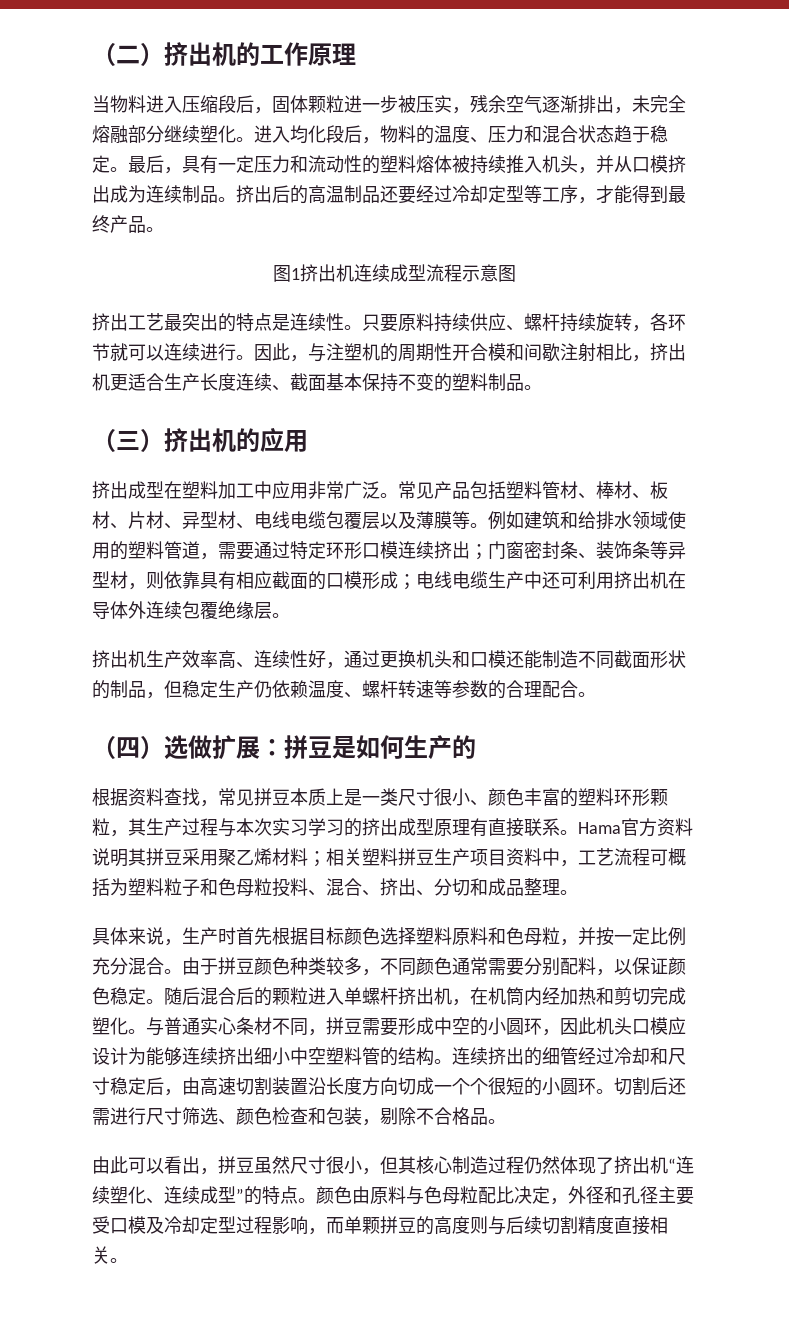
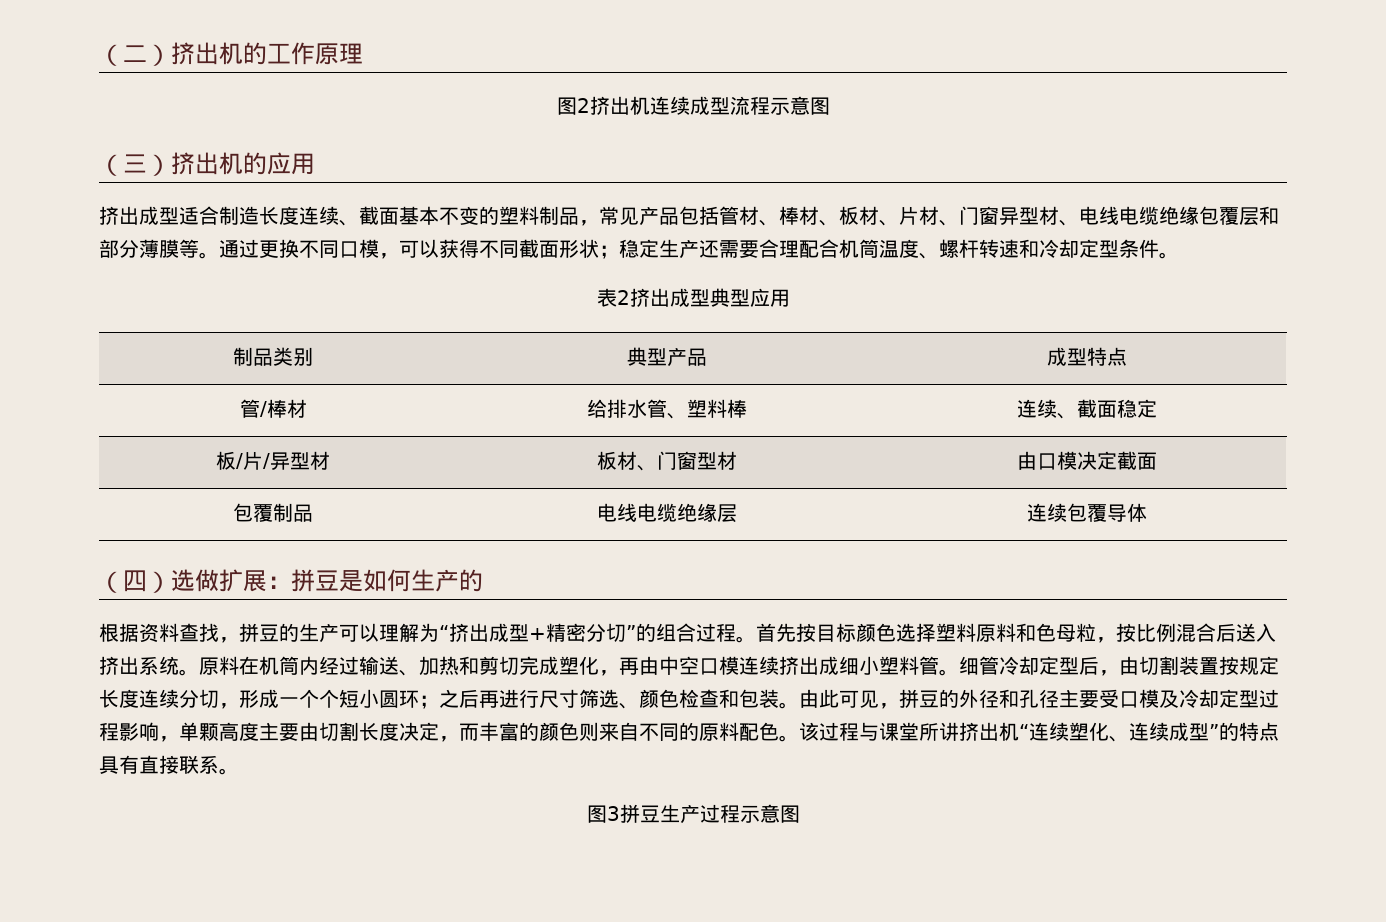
- 当物料进入压缩段后，固体颗粒进一步被压实，残余空气逐渐排出，未完全熔融部分继续塑化。进入均化段后，物料的温度、压力和混合状态趋于稳定。最后，具有一定压力和流动性的塑料熔体被持续推入机头，并从口模挤出成为连续制品。挤出后的高温制品还要经过冷却定型等工序，才能得到最终产品。
- 图1挤出机连续成型流程示意图
+ 图2挤出机连续成型流程示意图
- 挤出工艺最突出的特点是连续性。只要原料持续供应、螺杆持续旋转，各环节就可以连续进行。因此，与注塑机的周期性开合模和间歇注射相比，挤出机更适合生产长度连续、截面基本保持不变的塑料制品。
- 挤出成型在塑料加工中应用非常广泛。常见产品包括塑料管材、棒材、板材、片材、异型材、电线电缆包覆层以及薄膜等。例如建筑和给排水领域使用的塑料管道，需要通过特定环形口模连续挤出；门窗密封条、装饰条等异型材，则依靠具有相应截面的口模形成；电线电缆生产中还可利用挤出机在导体外连续包覆绝缘层。
- 挤出机生产效率高、连续性好，通过更换机头和口模还能制造不同截面形状的制品，但稳定生产仍依赖温度、螺杆转速等参数的合理配合。
+ 挤出成型适合制造长度连续、截面基本不变的塑料制品，常见产品包括管材、棒材、板材、片材、门窗异型材、电线电缆绝缘包覆层和部分薄膜等。通过更换不同口模，可以获得不同截面形状；稳定生产还需要合理配合机筒温度、螺杆转速和冷却定型条件。
+ 表2挤出成型典型应用
+ 制品类别 | 典型产品 | 成型特点
+ 管/棒材 | 给排水管、塑料棒 | 连续、截面稳定
+ 板/片/异型材 | 板材、门窗型材 | 由口模决定截面
+ 包覆制品 | 电线电缆绝缘层 | 连续包覆导体
- 根据资料查找，常见拼豆本质上是一类尺寸很小、颜色丰富的塑料环形颗粒，其生产过程与本次实习学习的挤出成型原理有直接联系。Hama官方资料说明其拼豆采用聚乙烯材料；相关塑料拼豆生产项目资料中，工艺流程可概括为塑料粒子和色母粒投料、混合、挤出、分切和成品整理。
- 具体来说，生产时首先根据目标颜色选择塑料原料和色母粒，并按一定比例充分混合。由于拼豆颜色种类较多，不同颜色通常需要分别配料，以保证颜色稳定。随后混合后的颗粒进入单螺杆挤出机，在机筒内经加热和剪切完成塑化。与普通实心条材不同，拼豆需要形成中空的小圆环，因此机头口模应设计为能够连续挤出细小中空塑料管的结构。连续挤出的细管经过冷却和尺寸稳定后，由高速切割装置沿长度方向切成一个个很短的小圆环。切割后还需进行尺寸筛选、颜色检查和包装，剔除不合格品。
- 由此可以看出，拼豆虽然尺寸很小，但其核心制造过程仍然体现了挤出机“连续塑化、连续成型”的特点。颜色由原料与色母粒配比决定，外径和孔径主要受口模及冷却定型过程影响，而单颗拼豆的高度则与后续切割精度直接相关。
+ 根据资料查找，拼豆的生产可以理解为“挤出成型+精密分切”的组合过程。首先按目标颜色选择塑料原料和色母粒，按比例混合后送入挤出系统。原料在机筒内经过输送、加热和剪切完成塑化，再由中空口模连续挤出成细小塑料管。细管冷却定型后，由切割装置按规定长度连续分切，形成一个个短小圆环；之后再进行尺寸筛选、颜色检查和包装。由此可见，拼豆的外径和孔径主要受口模及冷却定型过程影响，单颗高度主要由切割长度决定，而丰富的颜色则来自不同的原料配色。该过程与课堂所讲挤出机“连续塑化、连续成型”的特点具有直接联系。
+ 图3拼豆生产过程示意图

